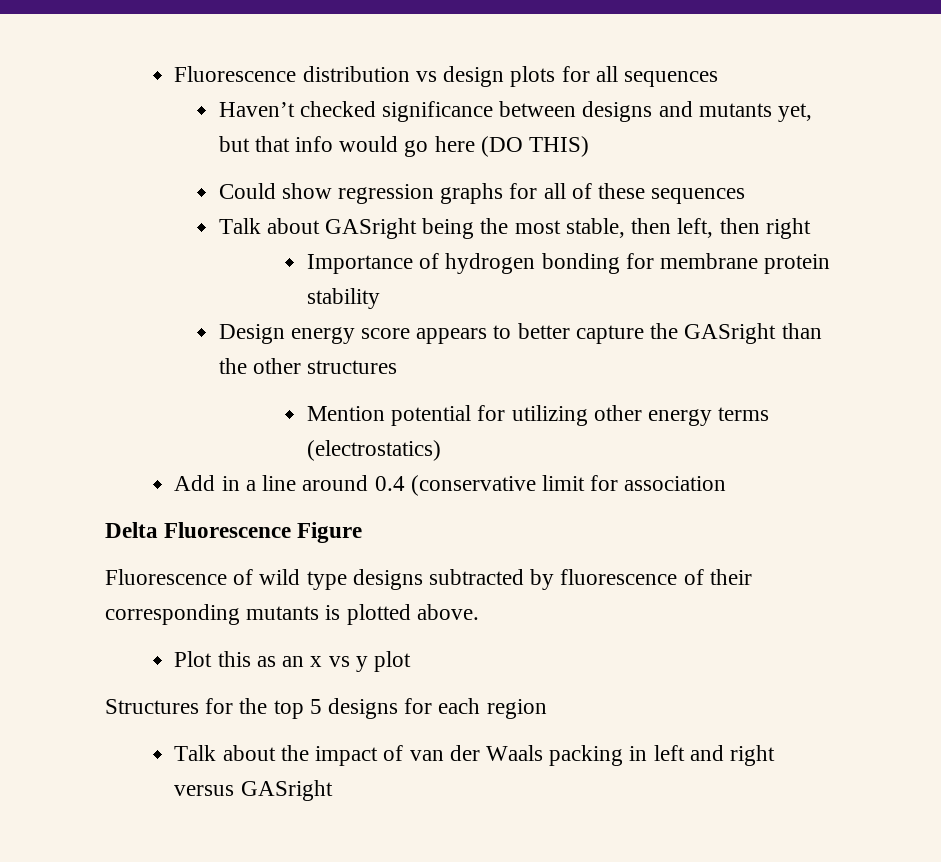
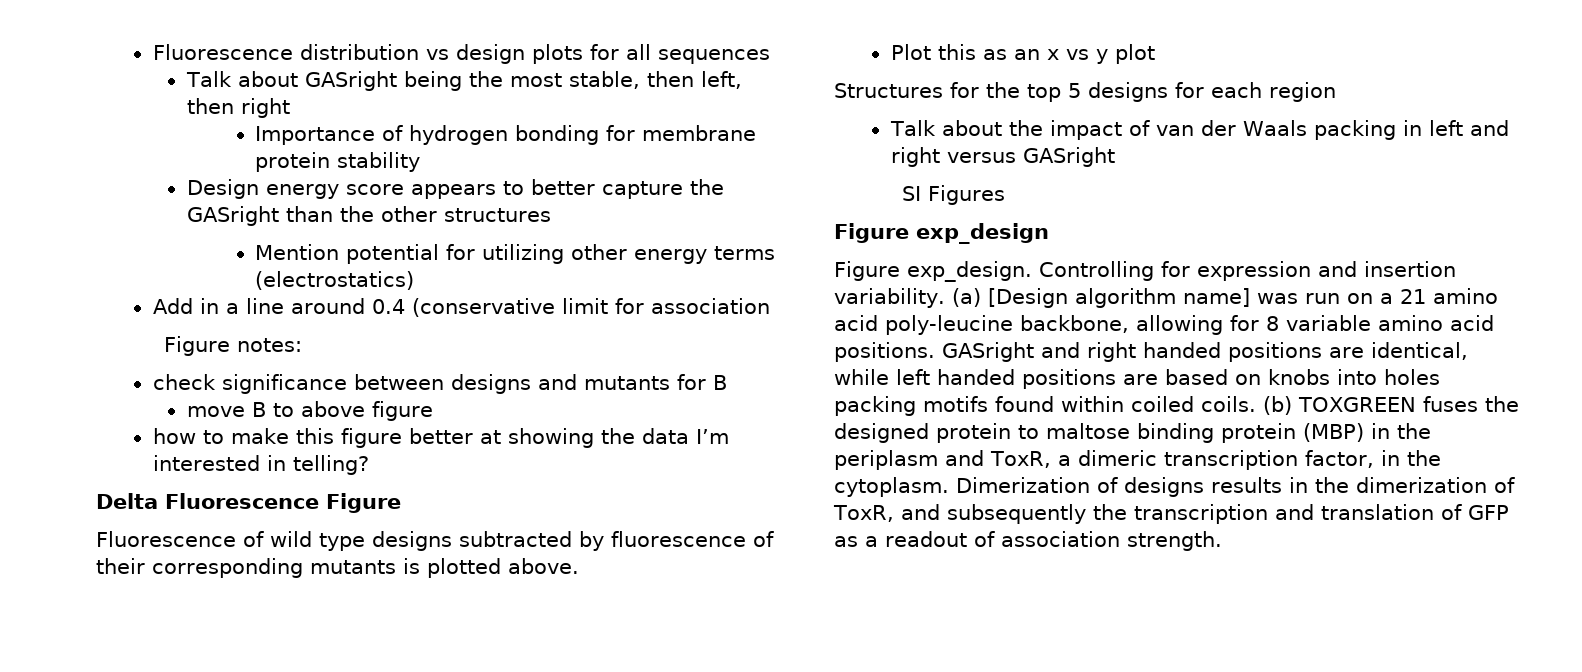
- Haven’t checked significance between designs and mutants yet, but that info would go here (DO THIS)
- Could show regression graphs for all of these sequences
+ Figure notes:
+ check significance between designs and mutants for B
+ move B to above figure
+ how to make this figure better at showing the data I’m interested in telling?
+ SI Figures
+ Figure exp_design
+ Figure exp_design. Controlling for expression and insertion variability. (a) [Design algorithm name] was run on a 21 amino acid poly-leucine backbone, allowing for 8 variable amino acid positions. GASright and right handed positions are identical, while left handed positions are based on knobs into holes packing motifs found within coiled coils. (b) TOXGREEN fuses the designed protein to maltose binding protein (MBP) in the periplasm and ToxR, a dimeric transcription factor, in the cytoplasm. Dimerization of designs results in the dimerization of ToxR, and subsequently the transcription and translation of GFP as a readout of association strength.

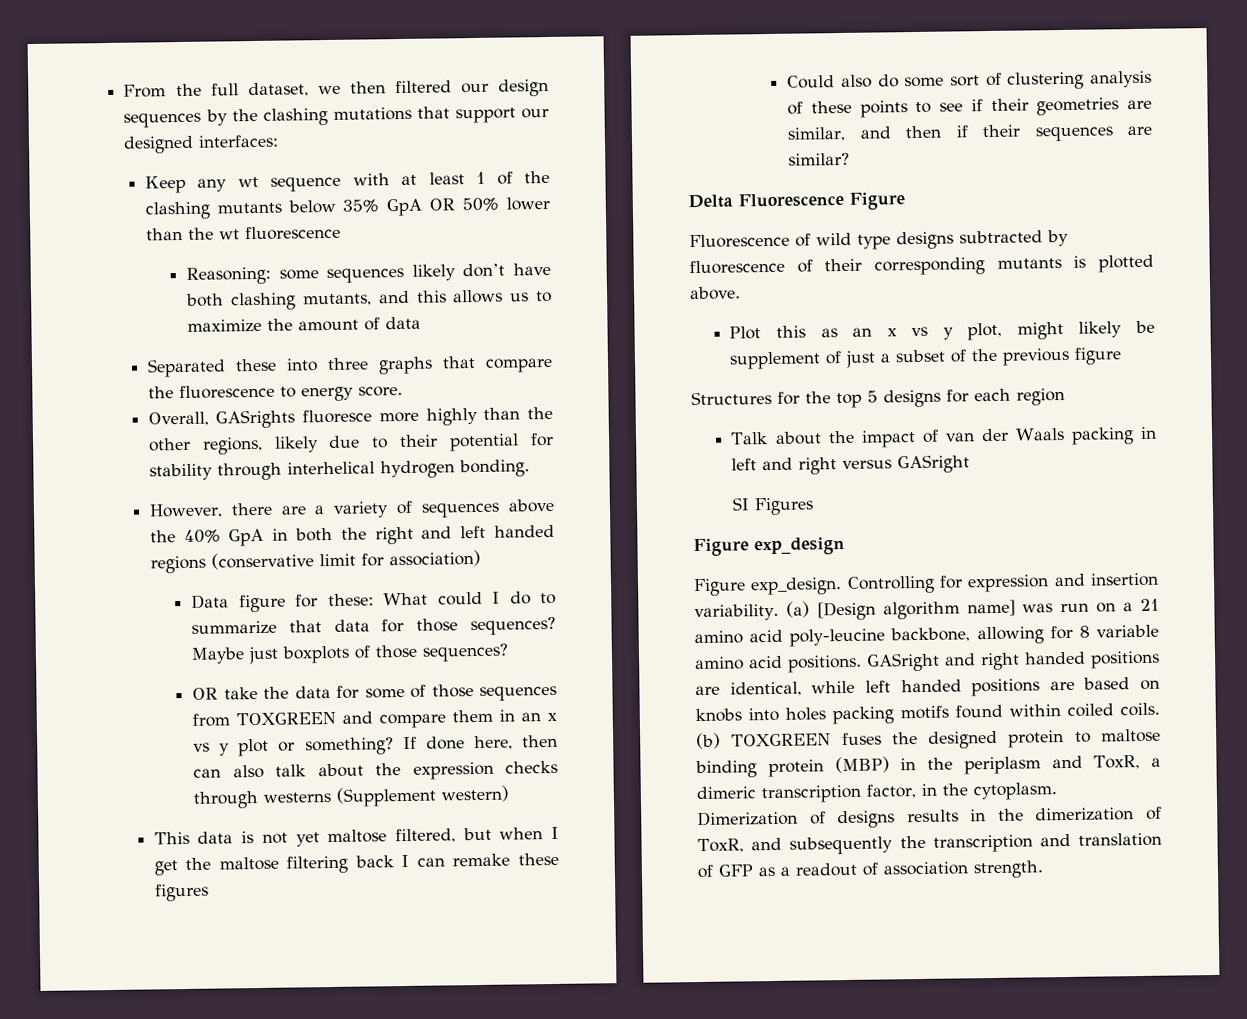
- Fluorescence distribution vs design plots for all sequences
- Talk about GASright being the most stable, then left, then right
- Importance of hydrogen bonding for membrane protein stability
- Design energy score appears to better capture the GASright than the other structures
- Mention potential for utilizing other energy terms (electrostatics)
- Add in a line around 0.4 (conservative limit for association
- Figure notes:
- check significance between designs and mutants for B
- move B to above figure
- how to make this figure better at showing the data I’m interested in telling?
+ From the full dataset, we then filtered our design sequences by the clashing mutations that support our designed interfaces:
+ Keep any wt sequence with at least 1 of the clashing mutants below 35% GpA OR 50% lower than the wt fluorescence
+ Reasoning: some sequences likely don’t have both clashing mutants, and this allows us to maximize the amount of data
+ Separated these into three graphs that compare the fluorescence to energy score.
+ Overall, GASrights fluoresce more highly than the other regions, likely due to their potential for stability through interhelical hydrogen bonding.
+ However, there are a variety of sequences above the 40% GpA in both the right and left handed regions (conservative limit for association)
+ Data figure for these: What could I do to summarize that data for those sequences? Maybe just boxplots of those sequences?
+ OR take the data for some of those sequences from TOXGREEN and compare them in an x vs y plot or something? If done here, then can also talk about the expression checks through westerns (Supplement western)
+ This data is not yet maltose filtered, but when I get the maltose filtering back I can remake these figures
+ Could also do some sort of clustering analysis of these points to see if their geometries are similar, and then if their sequences are similar?
- Plot this as an x vs y plot
+ Plot this as an x vs y plot, might likely be supplement of just a subset of the previous figure

